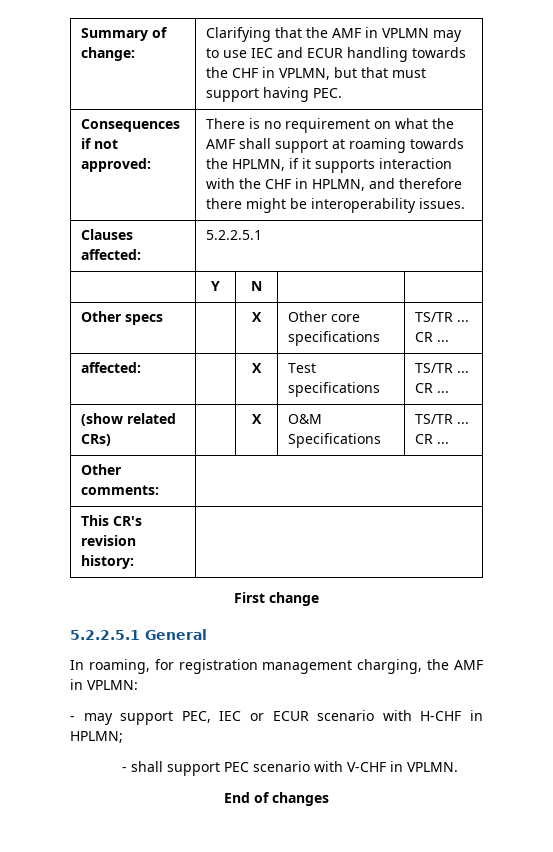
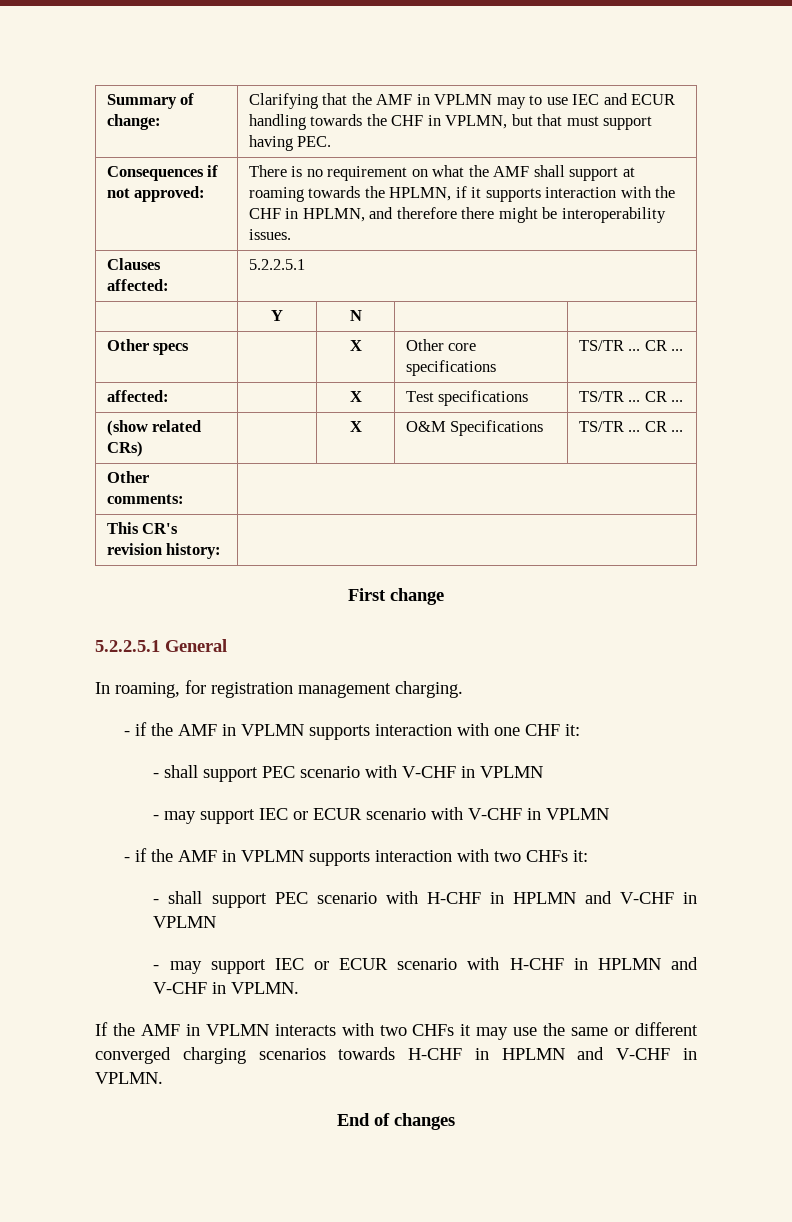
- In roaming, for registration management charging, the AMF in VPLMN:
- - may support PEC, IEC or ECUR scenario with H-CHF in HPLMN;
+ In roaming, for registration management charging.
+ - if the AMF in VPLMN supports interaction with one CHF it:
- - shall support PEC scenario with V-CHF in VPLMN.
+ - shall support PEC scenario with V-CHF in VPLMN
+ - may support IEC or ECUR scenario with V-CHF in VPLMN
+ - if the AMF in VPLMN supports interaction with two CHFs it:
+ - shall support PEC scenario with H-CHF in HPLMN and V-CHF in VPLMN
+ - may support IEC or ECUR scenario with H-CHF in HPLMN and V-CHF in VPLMN.
+ If the AMF in VPLMN interacts with two CHFs it may use the same or different converged charging scenarios towards H-CHF in HPLMN and V-CHF in VPLMN.

